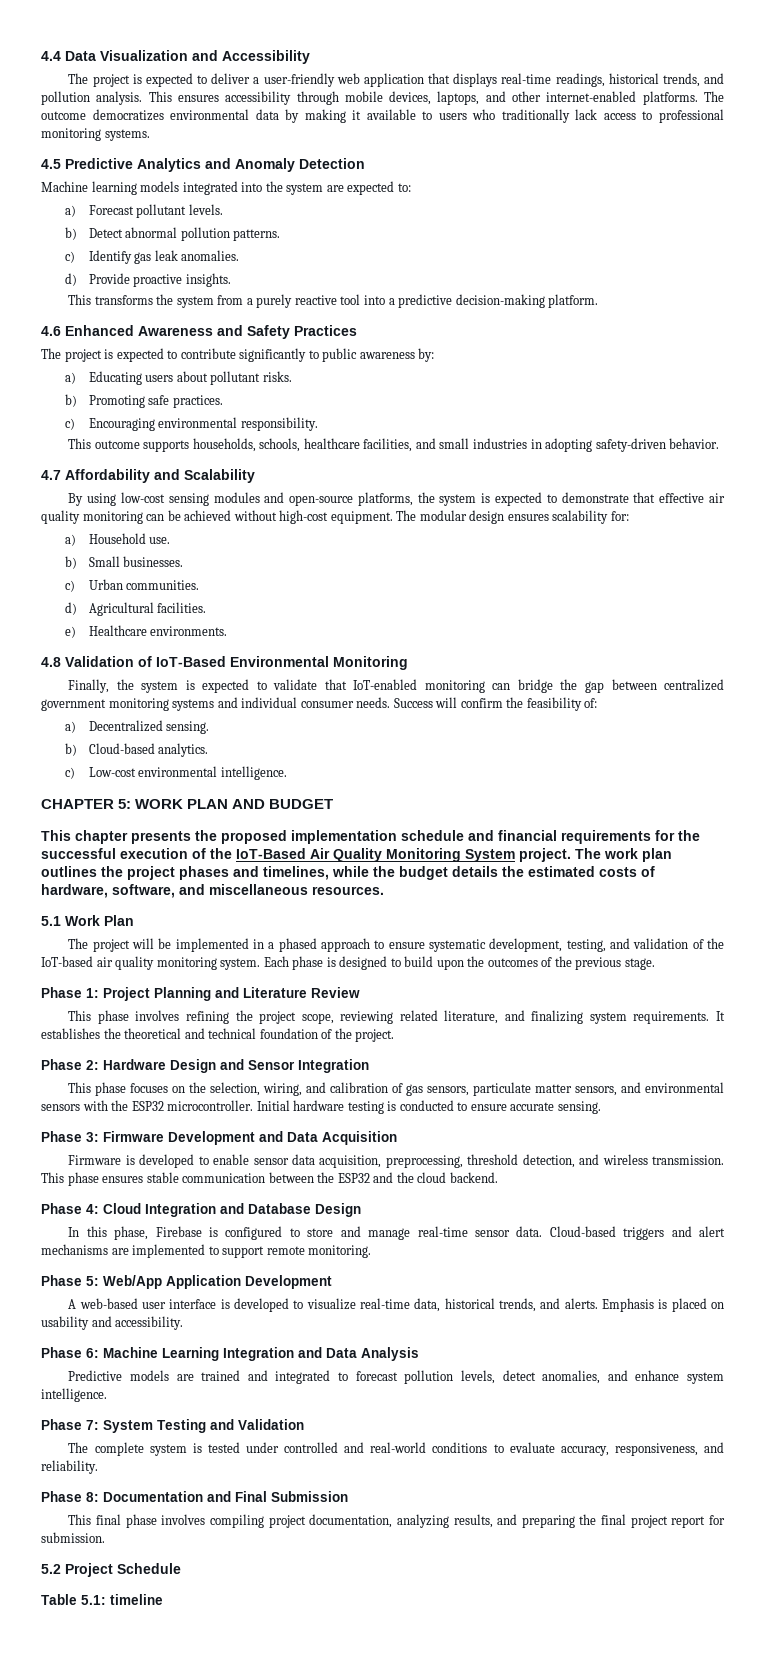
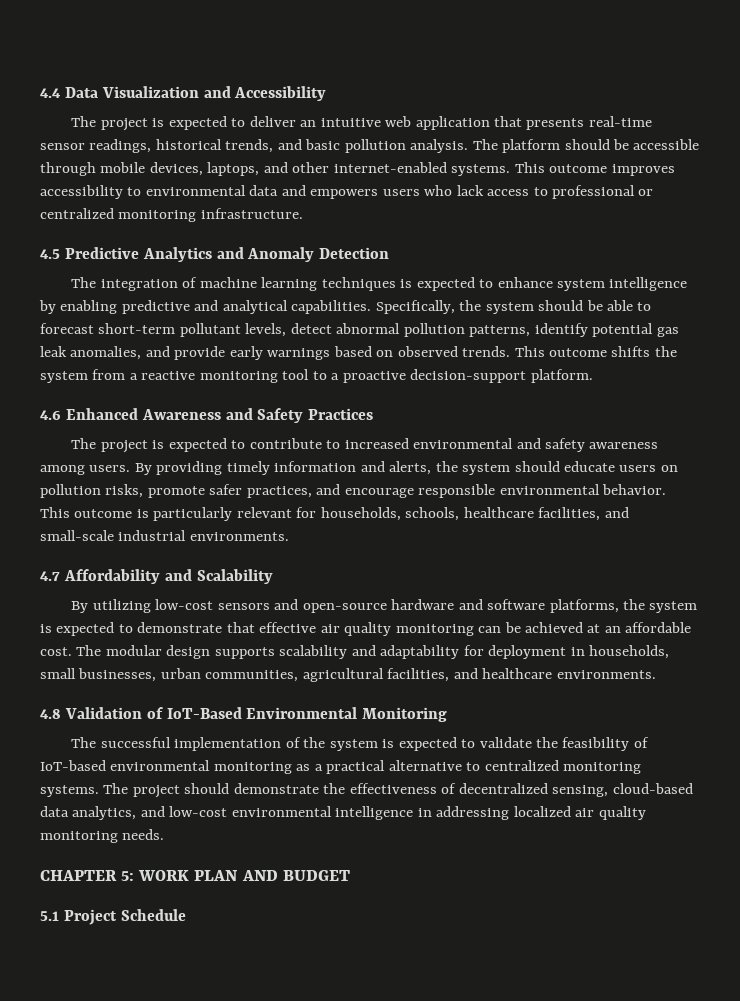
- The project is expected to deliver a user-friendly web application that displays real-time readings, historical trends, and pollution analysis.
+ The project is expected to deliver an intuitive web application that presents real-time sensor readings, historical trends, and basic pollution analysis.
- This ensures accessibility through mobile devices, laptops, and other internet-enabled platforms. The outcome democratizes environmental data by making it available to users who traditionally lack access to professional monitoring systems.
+ The platform should be accessible through mobile devices, laptops, and other internet-enabled systems. This outcome improves accessibility to environmental data and empowers users who lack access to professional or centralized monitoring infrastructure.
- Machine learning models integrated into the system are expected to:
- a) Forecast pollutant levels.
- b) Detect abnormal pollution patterns.
- c) Identify gas leak anomalies.
- d) Provide proactive insights.
- This transforms the system from a purely reactive tool into a predictive decision-making platform.
+ The integration of machine learning techniques is expected to enhance system intelligence by enabling predictive and analytical capabilities. Specifically, the system should be able to forecast short-term pollutant levels, detect abnormal pollution patterns, identify potential gas leak anomalies, and provide early warnings based on observed trends. This outcome shifts the system from a reactive monitoring tool to a proactive decision-support platform.
- The project is expected to contribute significantly to public awareness by:
- a) Educating users about pollutant risks.
- b) Promoting safe practices.
- c) Encouraging environmental responsibility.
- This outcome supports households, schools, healthcare facilities, and small industries in adopting safety-driven behavior.
+ The project is expected to contribute to increased environmental and safety awareness among users. By providing timely information and alerts, the system should educate users on pollution risks, promote safer practices, and encourage responsible environmental behavior. This outcome is particularly relevant for households, schools, healthcare facilities, and small-scale industrial environments.
- By using low-cost sensing modules and open-source platforms, the system is expected to demonstrate that effective air quality monitoring can be achieved without high-cost equipment. The modular design ensures scalability for:
- a) Household use.
- b) Small businesses.
- c) Urban communities.
- d) Agricultural facilities.
- e) Healthcare environments.
+ By utilizing low-cost sensors and open-source hardware and software platforms, the system is expected to demonstrate that effective air quality monitoring can be achieved at an affordable cost. The modular design supports scalability and adaptability for deployment in households, small businesses, urban communities, agricultural facilities, and healthcare environments.
- Finally, the system is expected to validate that IoT-enabled monitoring can bridge the gap between centralized government monitoring systems and individual consumer needs. Success will confirm the feasibility of:
- a) Decentralized sensing.
- b) Cloud-based analytics.
- c) Low-cost environmental intelligence.
+ The successful implementation of the system is expected to validate the feasibility of IoT-based environmental monitoring as a practical alternative to centralized monitoring systems. The project should demonstrate the effectiveness of decentralized sensing, cloud-based data analytics, and low-cost environmental intelligence in addressing localized air quality monitoring needs.
- This chapter presents the proposed implementation schedule and financial requirements for the successful execution of the IoT-Based Air Quality Monitoring System project. The work plan outlines the project phases and timelines, while the budget details the estimated costs of hardware, software, and miscellaneous resources.
- 5.1 Work Plan
- The project will be implemented in a phased approach to ensure systematic development, testing, and validation of the IoT-based air quality monitoring system. Each phase is designed to build upon the outcomes of the previous stage.
- Phase 1: Project Planning and Literature Review
- This phase involves refining the project scope, reviewing related literature, and finalizing system requirements. It establishes the theoretical and technical foundation of the project.
- Phase 2: Hardware Design and Sensor Integration
- This phase focuses on the selection, wiring, and calibration of gas sensors, particulate matter sensors, and environmental sensors with the ESP32 microcontroller. Initial hardware testing is conducted to ensure accurate sensing.
- Phase 3: Firmware Development and Data Acquisition
- Firmware is developed to enable sensor data acquisition, preprocessing, threshold detection, and wireless transmission. This phase ensures stable communication between the ESP32 and the cloud backend.
- Phase 4: Cloud Integration and Database Design
- In this phase, Firebase is configured to store and manage real-time sensor data. Cloud-based triggers and alert mechanisms are implemented to support remote monitoring.
- Phase 5: Web/App Application Development
- A web-based user interface is developed to visualize real-time data, historical trends, and alerts. Emphasis is placed on usability and accessibility.
- Phase 6: Machine Learning Integration and Data Analysis
- Predictive models are trained and integrated to forecast pollution levels, detect anomalies, and enhance system intelligence.
- Phase 7: System Testing and Validation
- The complete system is tested under controlled and real-world conditions to evaluate accuracy, responsiveness, and reliability.
- Phase 8: Documentation and Final Submission
- This final phase involves compiling project documentation, analyzing results, and preparing the final project report for submission.
- 5.2 Project Schedule
+ 5.1 Project Schedule
- Table 5.1: timeline

